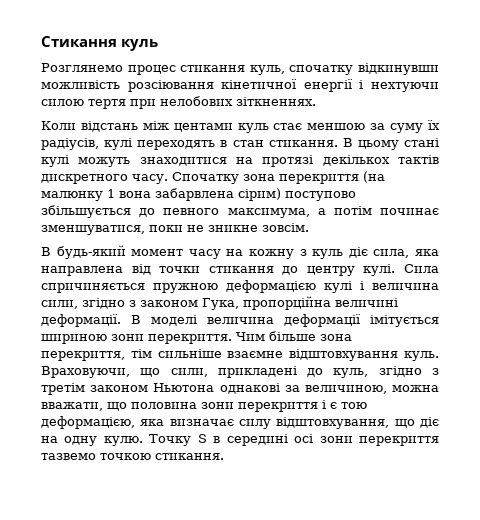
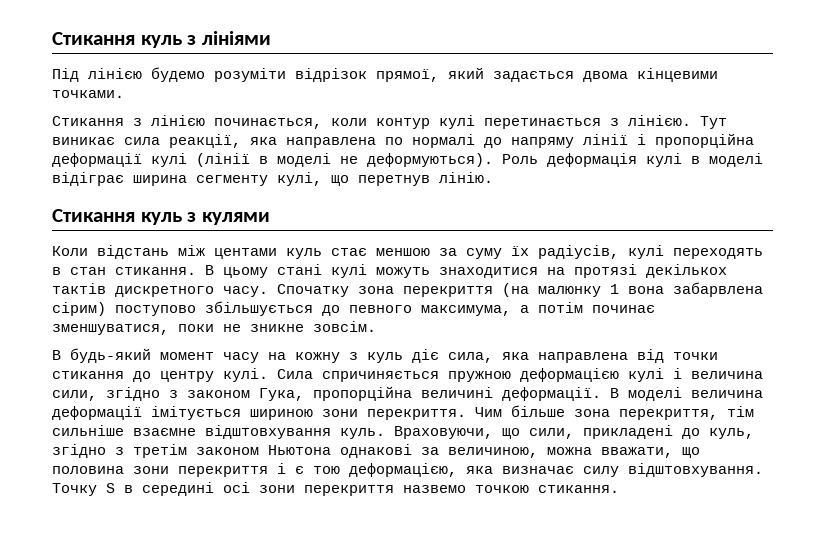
- Стикання куль
- Розглянемо процес стикання куль, спочатку відкинувши можливість розсіювання кінетичної енергії і нехтуючи силою тертя при нелобових зіткненнях.
+ Стикання куль з лініями
+ Під лінією будемо розуміти відрізок прямої, який задається двома кінцевими точками.
+ Стикання з лінією починається, коли контур кулі перетинається з лінією. Тут виникає сила реакції, яка направлена по нормалі до напряму лінії і пропорційна деформації кулі (лінії в моделі не деформуються). Роль деформація кулі в моделі відіграє ширина сегменту кулі, що перетнув лінію.
+ Стикання куль з кулями
- Враховуючи, що сили, прикладені до куль, згідно з третім законом Ньютона однакові за величиною, можна вважати, що половина зони перекриття і є тою деформацією, яка визначає силу відштовхування, що діє на одну кулю.
+ Враховуючи, що сили, прикладені до куль, згідно з третім законом Ньютона однакові за величиною, можна вважати, що половина зони перекриття і є тою деформацією, яка визначає силу відштовхування.
- Точку S в середині осі зони перекриття тазвемо точкою стикання.
+ Точку S в середині осі зони перекриття назвемо точкою стикання.

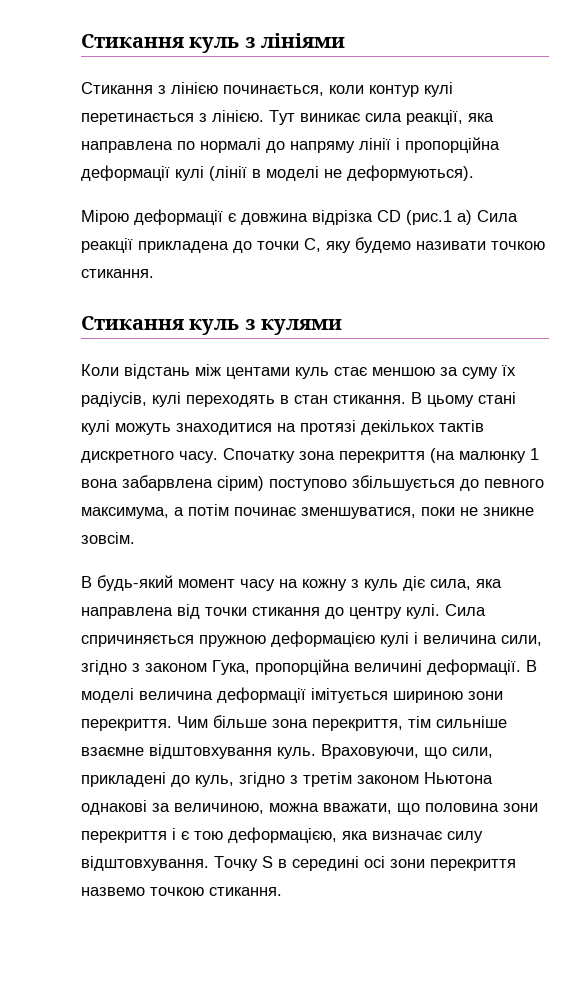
- Під лінією будемо розуміти відрізок прямої, який задається двома кінцевими точками.
- Тут виникає сила реакції, яка направлена по нормалі до напряму лінії і пропорційна деформації кулі (лінії в моделі не деформуються). Роль деформація кулі в моделі відіграє ширина сегменту кулі, що перетнув лінію.
+ Тут виникає сила реакції, яка направлена по нормалі до напряму лінії і пропорційна деформації кулі (лінії в моделі не деформуються).
+ Мірою деформації є довжина відрізка CD (рис.1 а) Сила реакції прикладена до точки С, яку будемо називати точкою стикання.

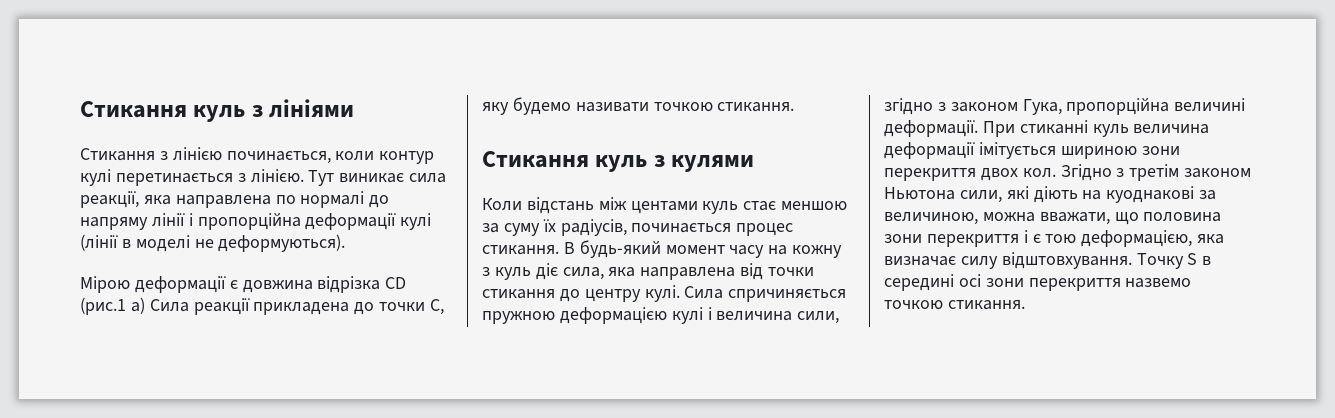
- Коли відстань між центами куль стає меншою за суму їх радіусів, кулі переходять в стан стикання. В цьому стані кулі можуть знаходитися на протязі декількох тактів дискретного часу. Спочатку зона перекриття (на малюнку 1 вона забарвлена сірим) поступово збільшується до певного максимума, а потім починає зменшуватися, поки не зникне зовсім.
- В будь-який момент часу на кожну з куль діє сила, яка направлена від точки стикання до центру кулі.
+ Коли відстань між центами куль стає меншою за суму їх радіусів, починається процес стикання. В будь-який момент часу на кожну з куль діє сила, яка направлена від точки стикання до центру кулі.
- В моделі величина деформації імітується шириною зони перекриття. Чим більше зона перекриття, тім сильніше взаємне відштовхування куль. Враховуючи, що сили, прикладені до куль, згідно з третім законом Ньютона однакові за величиною, можна вважати, що половина зони перекриття і є тою деформацією, яка визначає силу відштовхування.
+ При стиканні куль величина деформації імітується шириною зони перекриття двох кол. Згідно з третім законом Ньютона сили, які діють на куоднакові за величиною, можна вважати, що половина зони перекриття і є тою деформацією, яка визначає силу відштовхування.

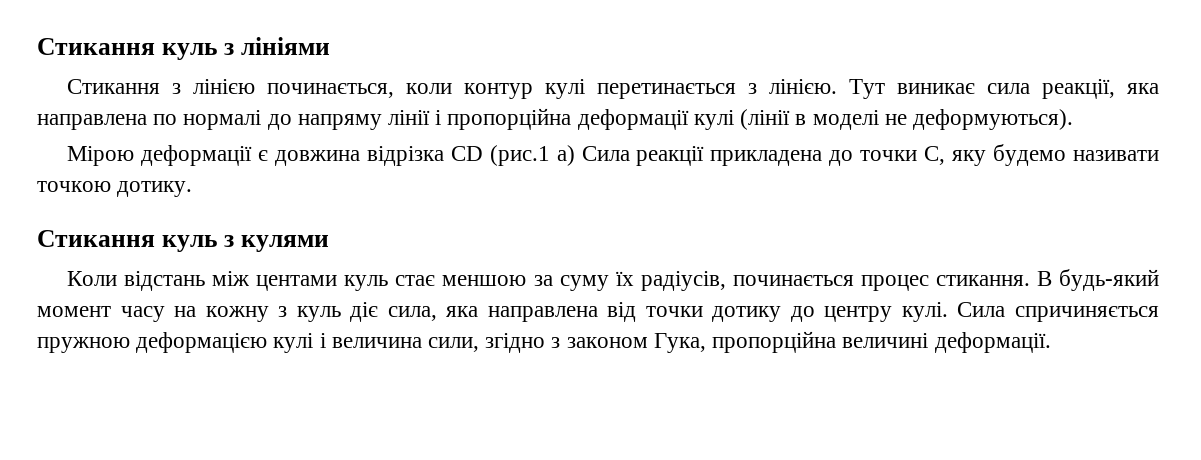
- Мірою деформації є довжина відрізка CD (рис.1 а) Сила реакції прикладена до точки С, яку будемо називати точкою стикання.
+ Мірою деформації є довжина відрізка CD (рис.1 а) Сила реакції прикладена до точки С, яку будемо називати точкою дотику.
- В будь-який момент часу на кожну з куль діє сила, яка направлена від точки стикання до центру кулі.
+ В будь-який момент часу на кожну з куль діє сила, яка направлена від точки дотику до центру кулі.
- При стиканні куль величина деформації імітується шириною зони перекриття двох кол. Згідно з третім законом Ньютона сили, які діють на куоднакові за величиною, можна вважати, що половина зони перекриття і є тою деформацією, яка визначає силу відштовхування. Точку S в середині осі зони перекриття назвемо точкою стикання.

